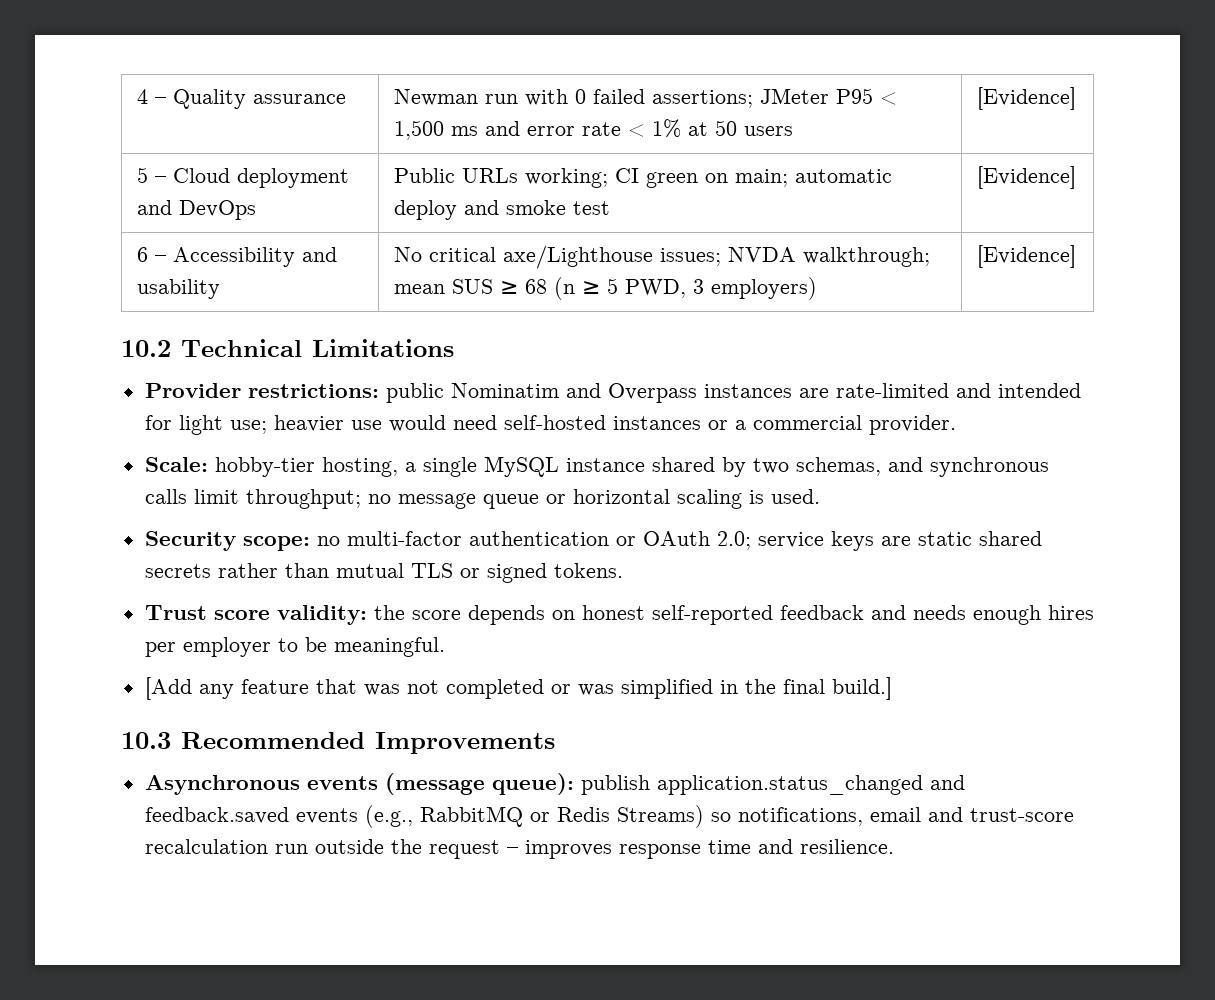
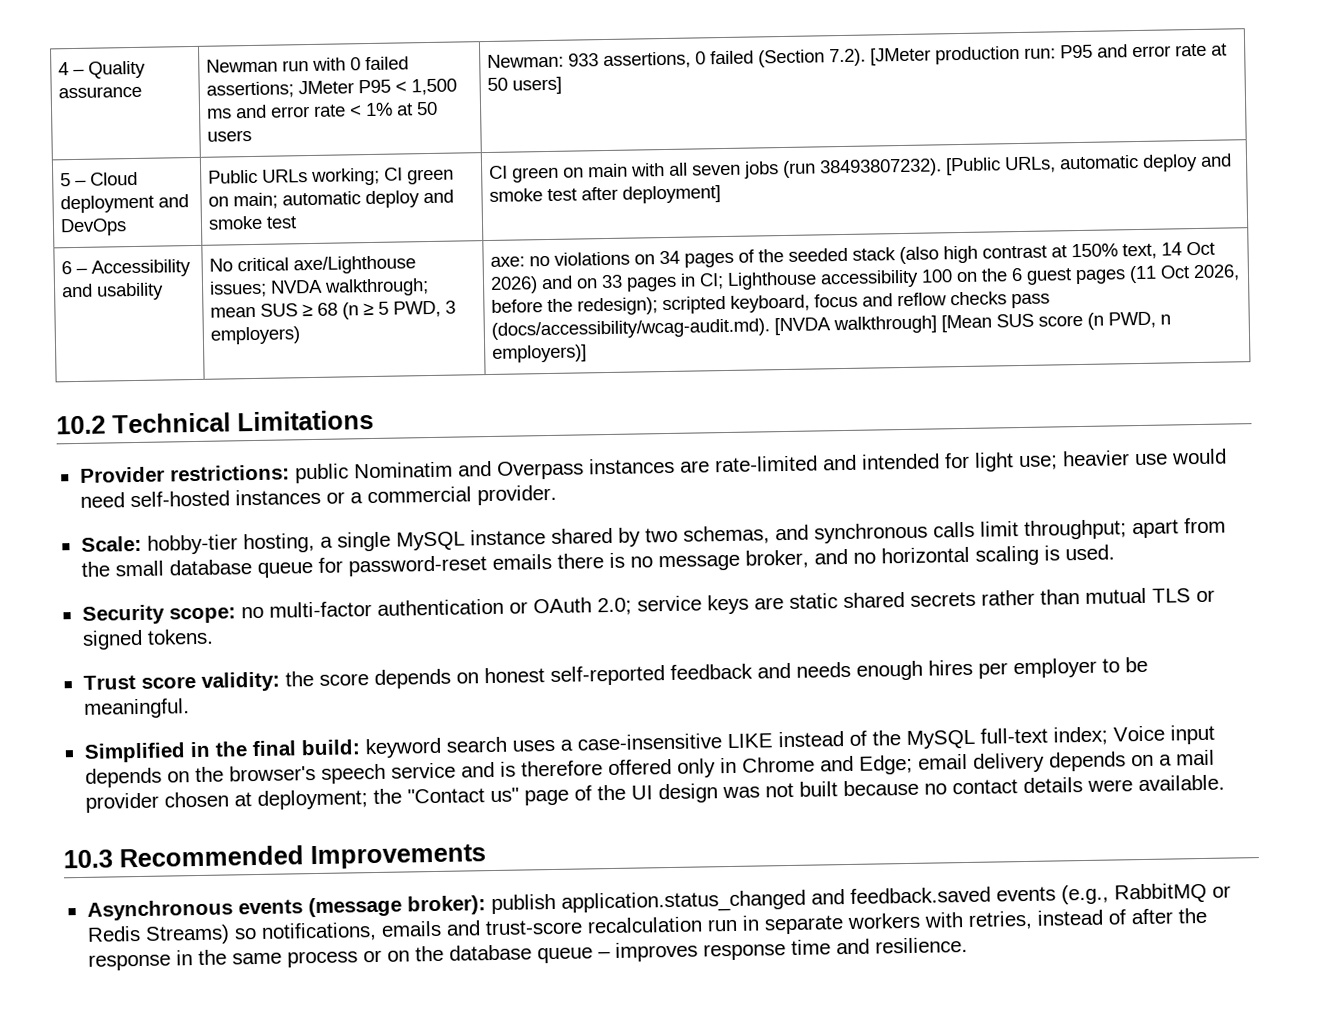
- 4 – Quality assurance | Newman run with 0 failed assertions; JMeter P95 < 1,500 ms and error rate < 1% at 50 users | [Evidence]
+ 4 – Quality assurance | Newman run with 0 failed assertions; JMeter P95 < 1,500 ms and error rate < 1% at 50 users | Newman: 933 assertions, 0 failed (Section 7.2). [JMeter production run: P95 and error rate at 50 users]
- 5 – Cloud deployment and DevOps | Public URLs working; CI green on main; automatic deploy and smoke test | [Evidence]
+ 5 – Cloud deployment and DevOps | Public URLs working; CI green on main; automatic deploy and smoke test | CI green on main with all seven jobs (run 38493807232). [Public URLs, automatic deploy and smoke test after deployment]
- No critical axe/Lighthouse issues; NVDA walkthrough; mean SUS ≥ 68 (n ≥ 5 PWD, 3 employers) | [Evidence]
+ No critical axe/Lighthouse issues; NVDA walkthrough; mean SUS ≥ 68 (n ≥ 5 PWD, 3 employers) | axe: no violations on 34 pages of the seeded stack (also high contrast at 150% text, 14 Oct 2026) and on 33 pages in CI; Lighthouse accessibility 100 on the 6 guest pages (11 Oct 2026, before the redesign); scripted keyboard, focus and reflow checks pass (docs/accessibility/wcag-audit.md). [NVDA walkthrough] [Mean SUS score (n PWD, n employers)]
- Scale: hobby-tier hosting, a single MySQL instance shared by two schemas, and synchronous calls limit throughput; no message queue or horizontal scaling is used.
+ Scale: hobby-tier hosting, a single MySQL instance shared by two schemas, and synchronous calls limit throughput; apart from the small database queue for password-reset emails there is no message broker, and no horizontal scaling is used.
- [Add any feature that was not completed or was simplified in the final build.]
+ Simplified in the final build: keyword search uses a case-insensitive LIKE instead of the MySQL full-text index; Voice input depends on the browser's speech service and is therefore offered only in Chrome and Edge; email delivery depends on a mail provider chosen at deployment; the "Contact us" page of the UI design was not built because no contact details were available.
- Asynchronous events (message queue): publish application.status_changed and feedback.saved events (e.g., RabbitMQ or Redis Streams) so notifications, email and trust-score recalculation run outside the request – improves response time and resilience.
+ Asynchronous events (message broker): publish application.status_changed and feedback.saved events (e.g., RabbitMQ or Redis Streams) so notifications, emails and trust-score recalculation run in separate workers with retries, instead of after the response in the same process or on the database queue – improves response time and resilience.

